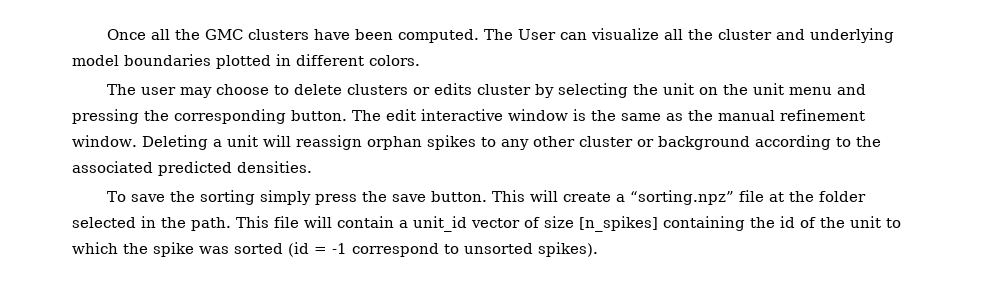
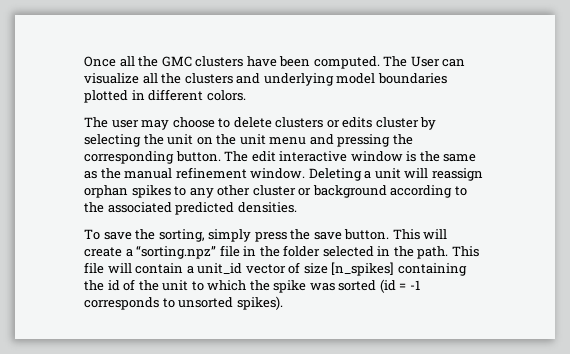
- The User can visualize all the cluster and underlying model boundaries plotted in different colors.
+ The User can visualize all the clusters and underlying model boundaries plotted in different colors.
- To save the sorting simply press the save button.
+ To save the sorting, simply press the save button.
- This will create a “sorting.npz” file at the folder selected in the path.
+ This will create a “sorting.npz” file in the folder selected in the path.
- This file will contain a unit_id vector of size [n_spikes] containing the id of the unit to which the spike was sorted (id = -1 correspond to unsorted spikes).
+ This file will contain a unit_id vector of size [n_spikes] containing the id of the unit to which the spike was sorted (id = -1 corresponds to unsorted spikes).

